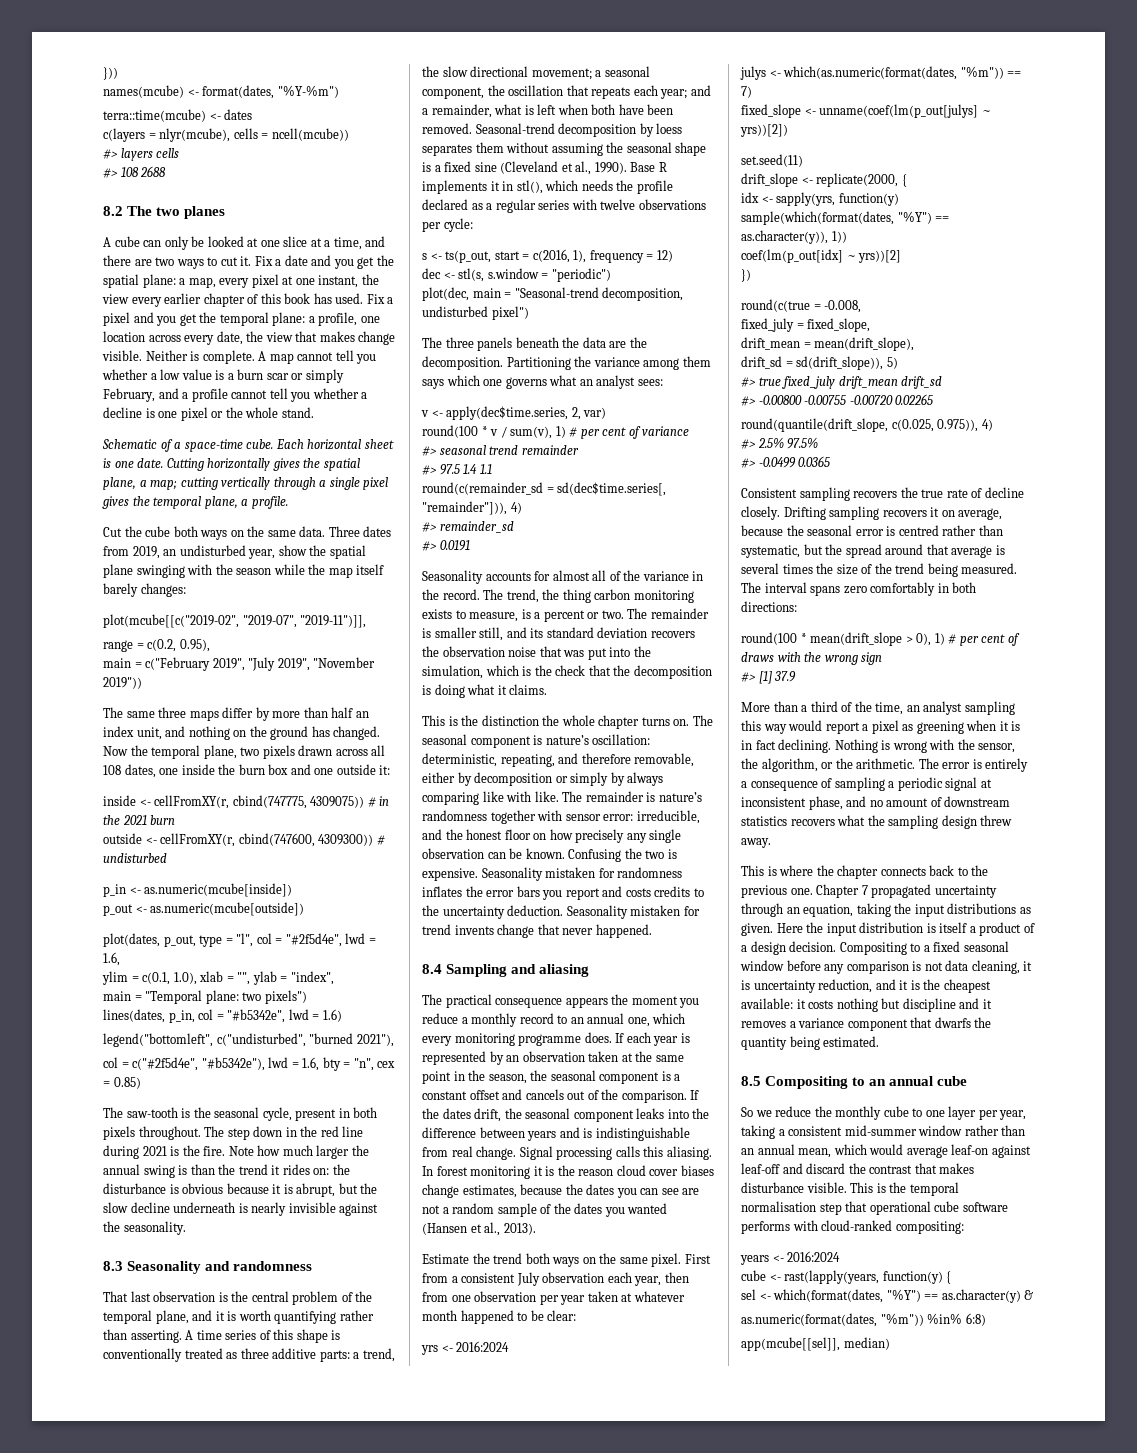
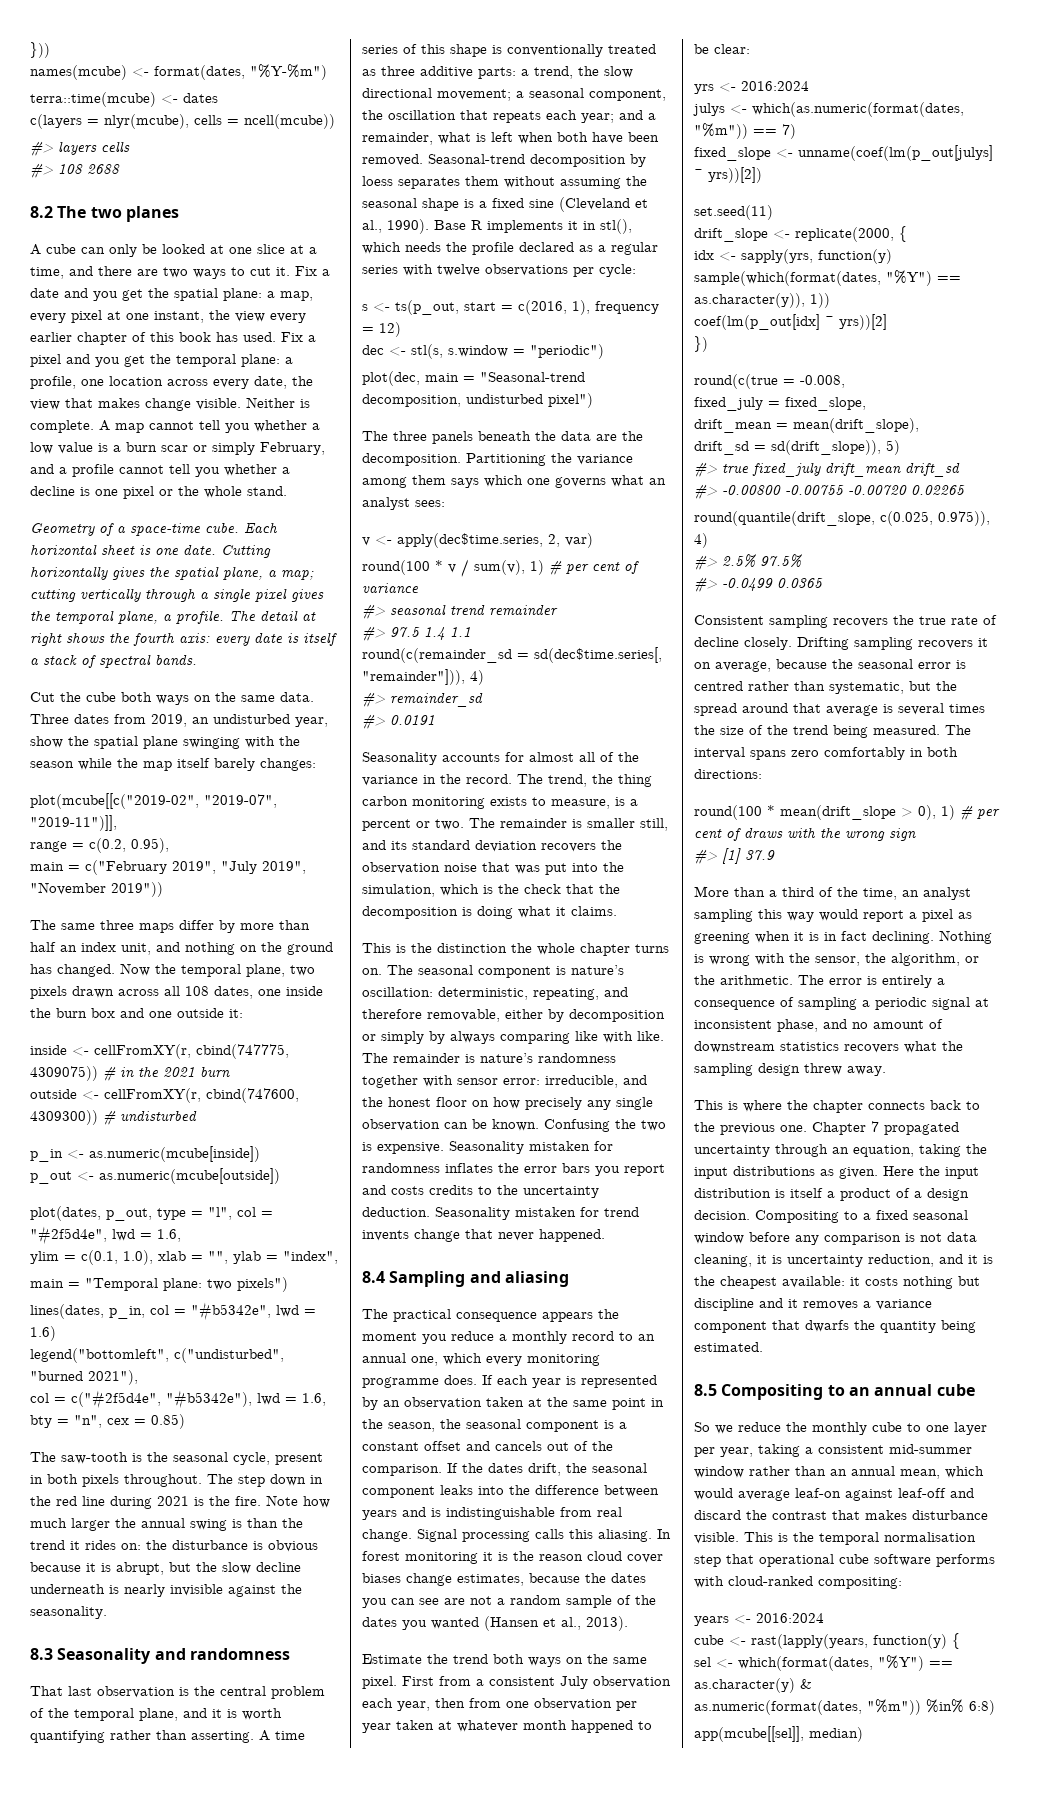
- Schematic of a space-time cube.
+ Geometry of a space-time cube.
+ The detail at right shows the fourth axis: every date is itself a stack of spectral bands.

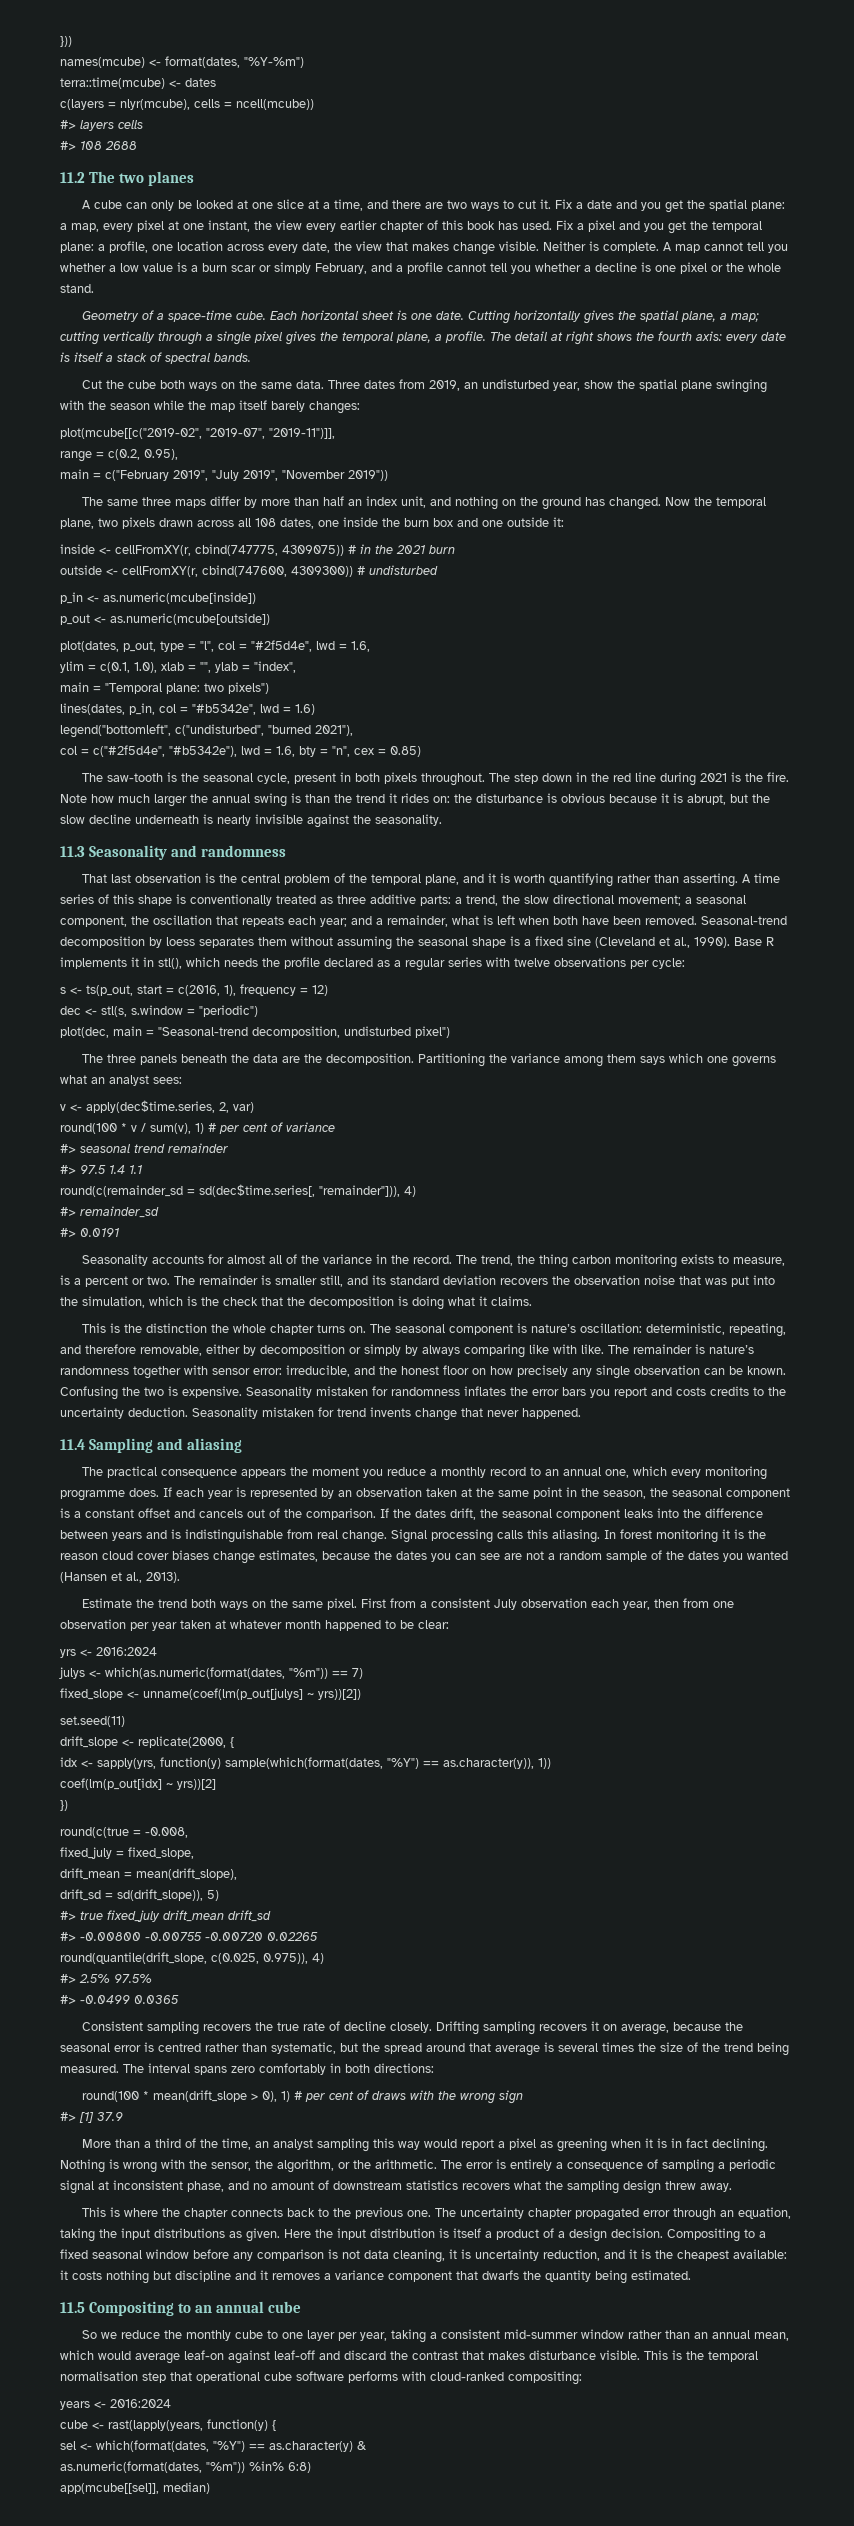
- 8.2 The two planes
+ 11.2 The two planes
- 8.3 Seasonality and randomness
+ 11.3 Seasonality and randomness
- 8.4 Sampling and aliasing
+ 11.4 Sampling and aliasing
- Chapter 7 propagated uncertainty through an equation, taking the input distributions as given.
+ The uncertainty chapter propagated error through an equation, taking the input distributions as given.
- 8.5 Compositing to an annual cube
+ 11.5 Compositing to an annual cube

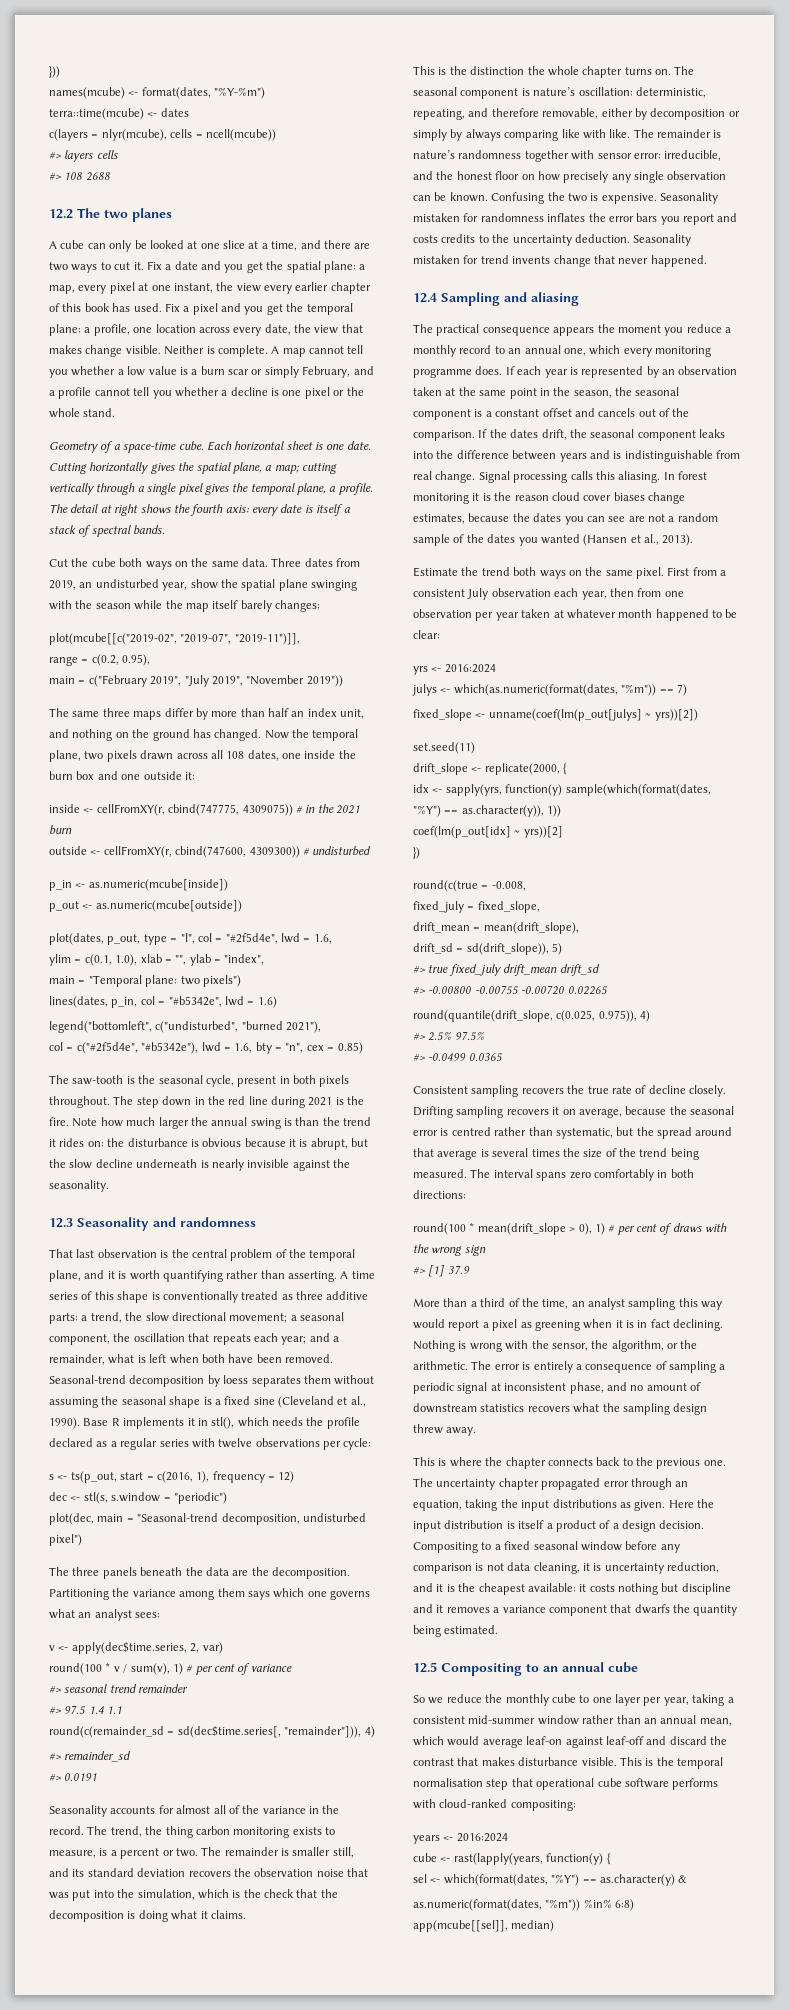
- 11.2 The two planes
+ 12.2 The two planes
- 11.3 Seasonality and randomness
+ 12.3 Seasonality and randomness
- 11.4 Sampling and aliasing
+ 12.4 Sampling and aliasing
- 11.5 Compositing to an annual cube
+ 12.5 Compositing to an annual cube

